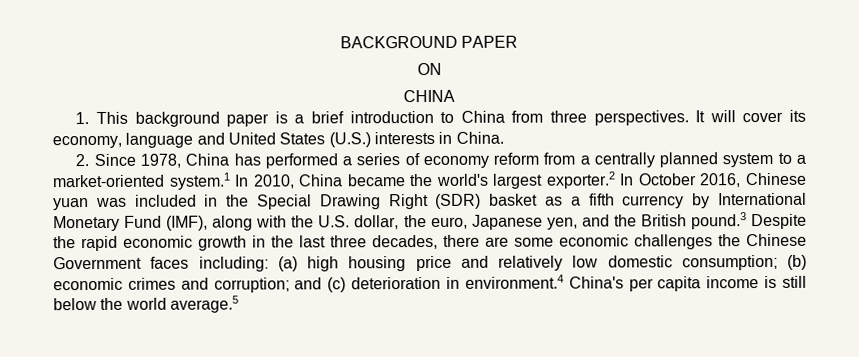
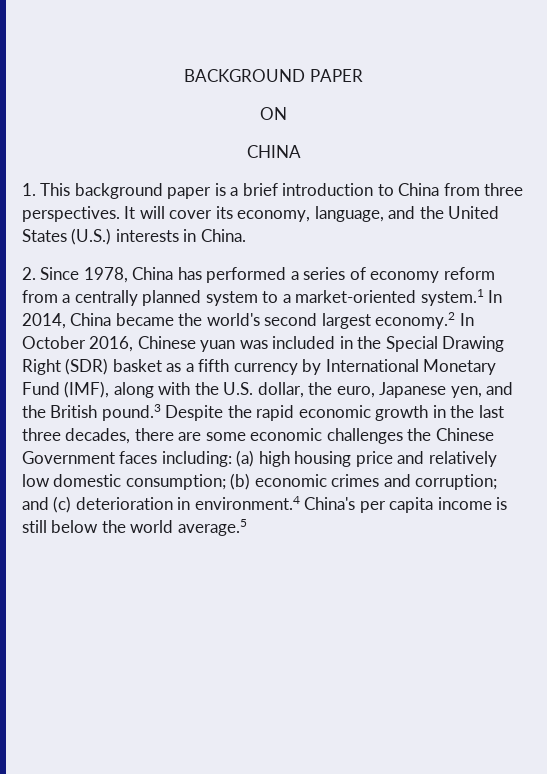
- It will cover its economy, language and United States (U.S.) interests in China.
+ It will cover its economy, language, and the United States (U.S.) interests in China.
- 2. Since 1978, China has performed a series of economy reform from a centrally planned system to a market-oriented system.1 In 2010, China became the world's largest exporter.2 In October 2016, Chinese yuan was included in the Special Drawing Right (SDR) basket as a fifth currency by International Monetary Fund (IMF), along with the U.S. dollar, the euro, Japanese yen, and the British pound.3 Despite the rapid economic growth in the last three decades, there are some economic challenges the Chinese Government faces including:
+ 2. Since 1978, China has performed a series of economy reform from a centrally planned system to a market-oriented system.1 In 2014, China became the world's second largest economy.2 In October 2016, Chinese yuan was included in the Special Drawing Right (SDR) basket as a fifth currency by International Monetary Fund (IMF), along with the U.S. dollar, the euro, Japanese yen, and the British pound.3 Despite the rapid economic growth in the last three decades, there are some economic challenges the Chinese Government faces including:

